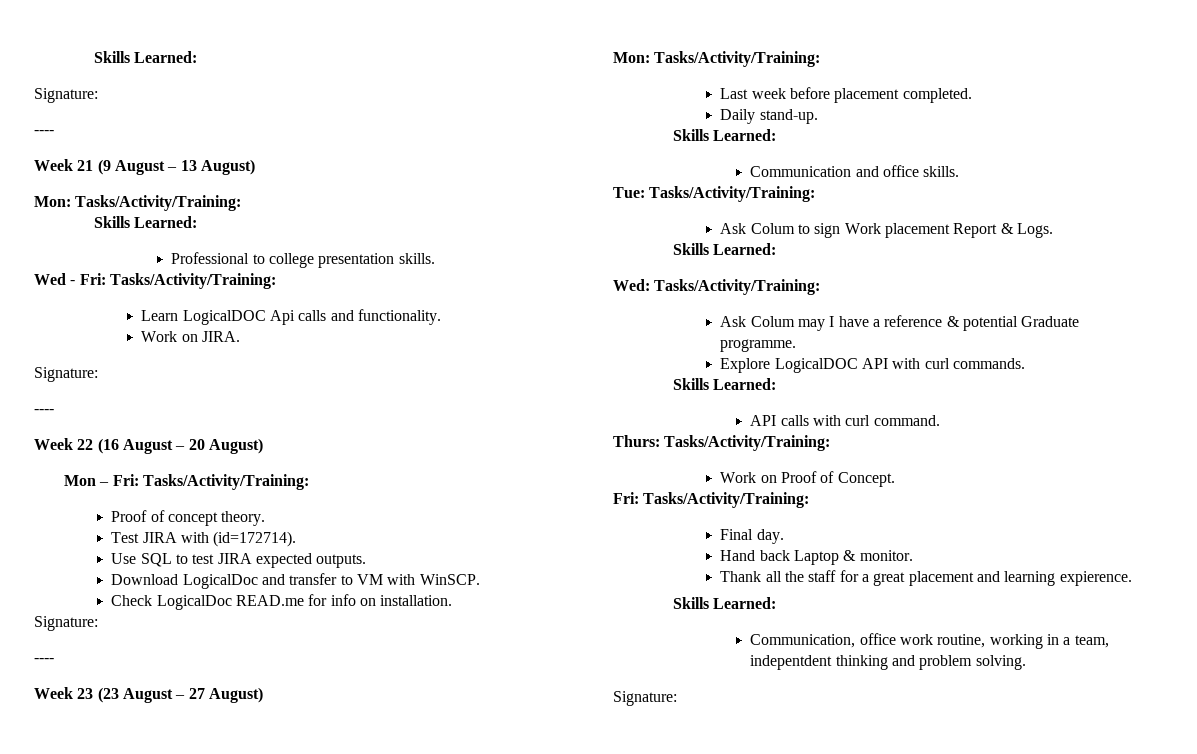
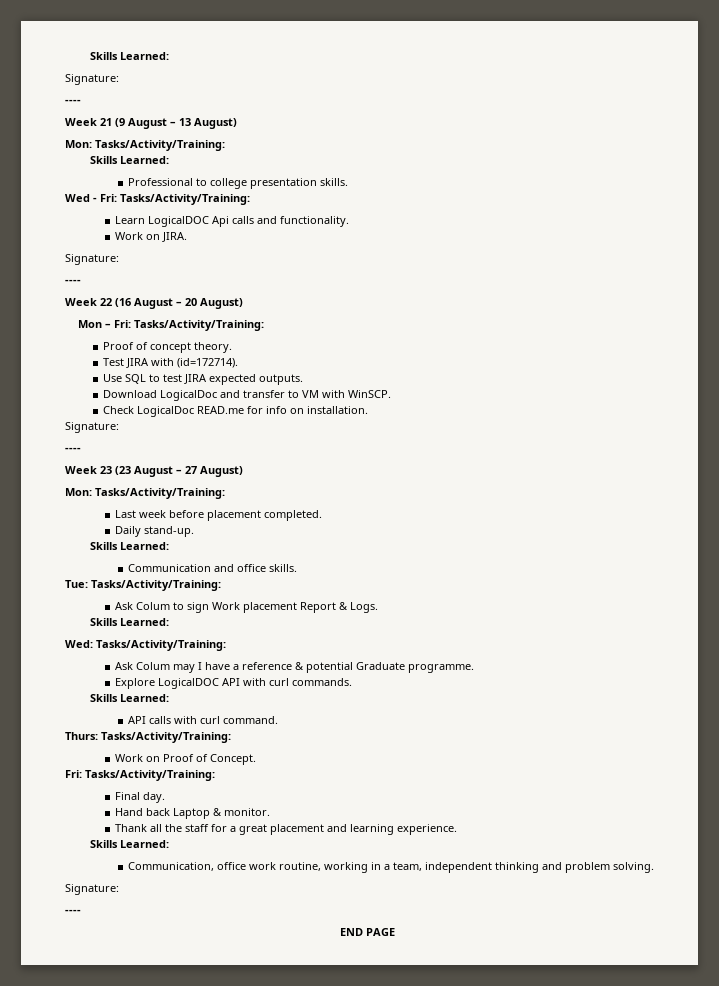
- Thank all the staff for a great placement and learning expierence.
+ Thank all the staff for a great placement and learning experience.
- Communication, office work routine, working in a team, indepentdent thinking and problem solving.
+ Communication, office work routine, working in a team, independent thinking and problem solving.
  Signature:
+ ----
+ END PAGE

